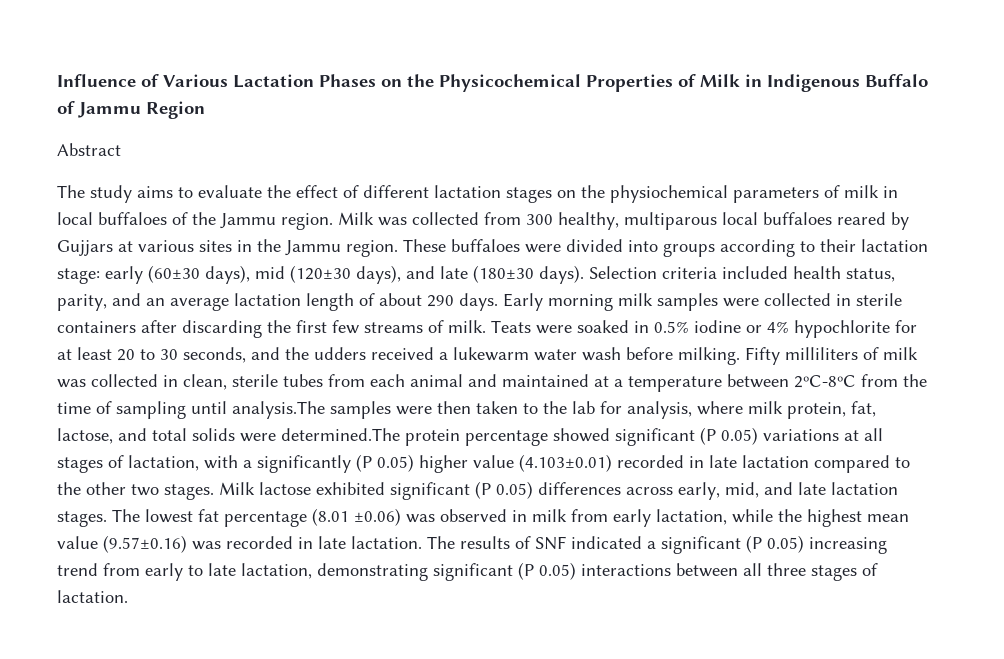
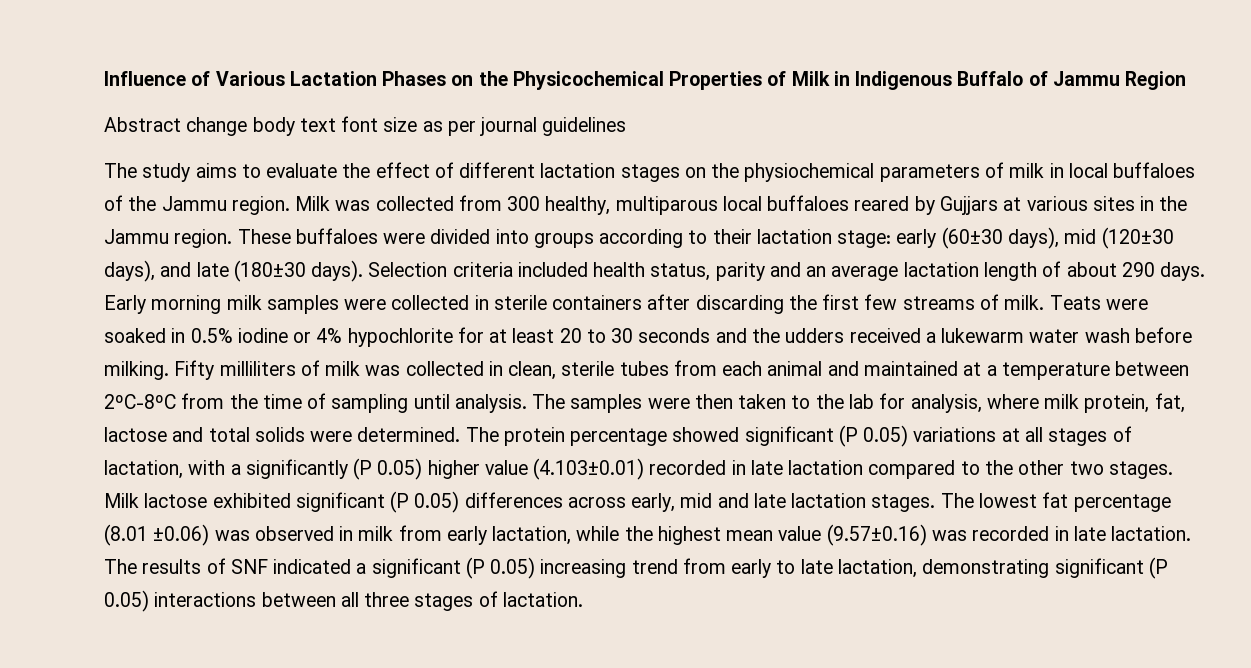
- Abstract
+ Abstract change body text font size as per journal guidelines
- Selection criteria included health status, parity, and an average lactation length of about 290 days.
+ Selection criteria included health status, parity and an average lactation length of about 290 days.
- Teats were soaked in 0.5% iodine or 4% hypochlorite for at least 20 to 30 seconds, and the udders received a lukewarm water wash before milking.
+ Teats were soaked in 0.5% iodine or 4% hypochlorite for at least 20 to 30 seconds and the udders received a lukewarm water wash before milking.
- Fifty milliliters of milk was collected in clean, sterile tubes from each animal and maintained at a temperature between 2ºC-8ºC from the time of sampling until analysis.The samples were then taken to the lab for analysis, where milk protein, fat, lactose, and total solids were determined.The protein percentage showed significant (P 0.05) variations at all stages of lactation, with a significantly (P 0.05) higher value (4.103±0.01) recorded in late lactation compared to the other two stages.
+ Fifty milliliters of milk was collected in clean, sterile tubes from each animal and maintained at a temperature between 2ºC-8ºC from the time of sampling until analysis. The samples were then taken to the lab for analysis, where milk protein, fat, lactose and total solids were determined. The protein percentage showed significant (P 0.05) variations at all stages of lactation, with a significantly (P 0.05) higher value (4.103±0.01) recorded in late lactation compared to the other two stages.
- Milk lactose exhibited significant (P 0.05) differences across early, mid, and late lactation stages.
+ Milk lactose exhibited significant (P 0.05) differences across early, mid and late lactation stages.

